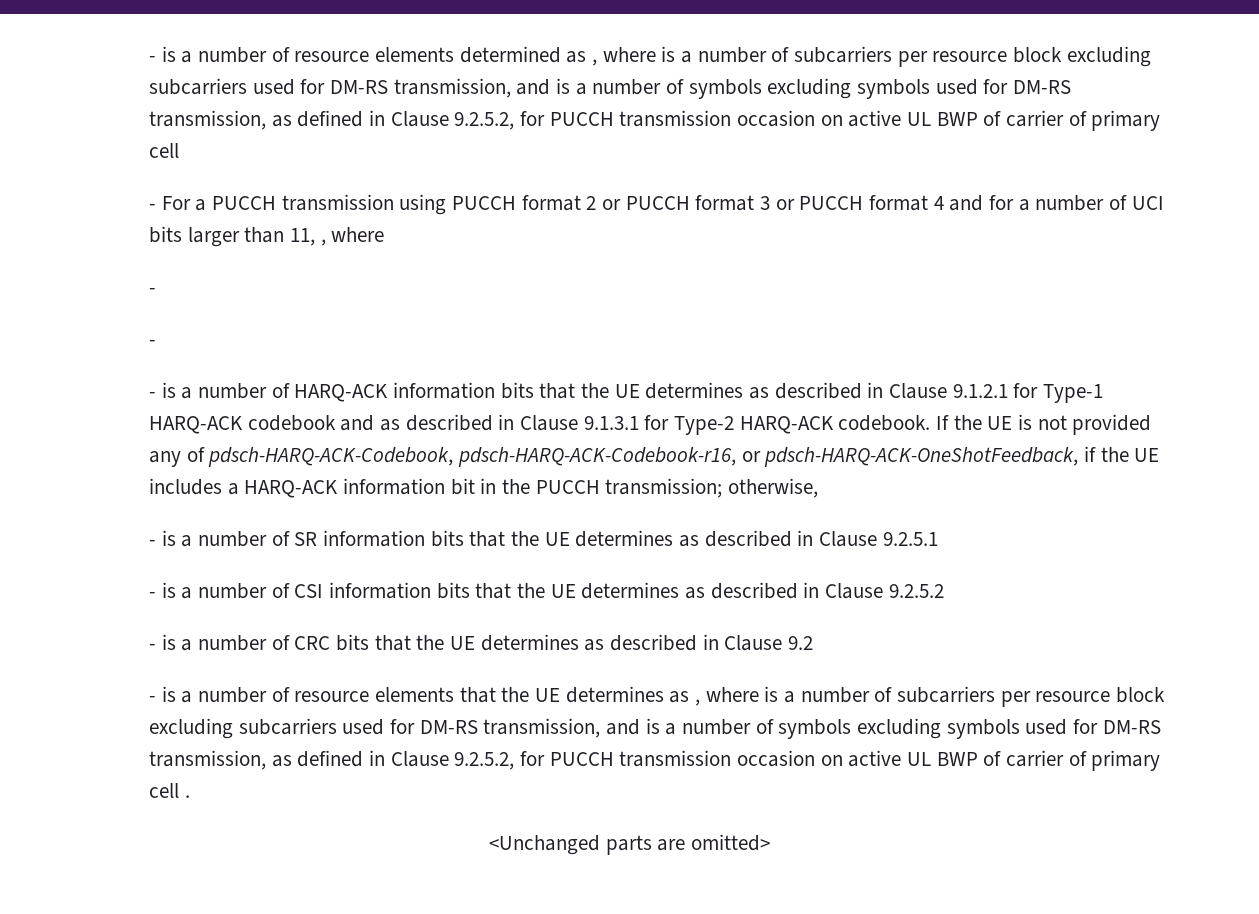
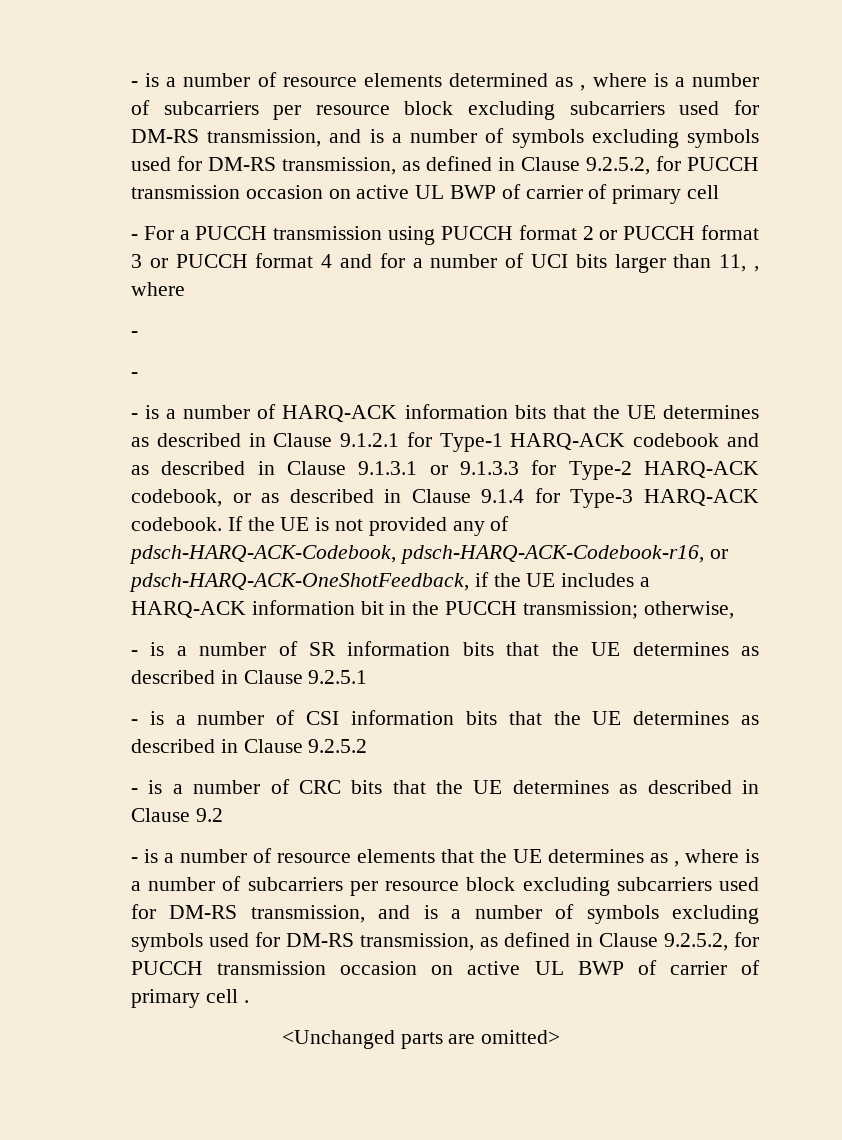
- - is a number of HARQ-ACK information bits that the UE determines as described in Clause 9.1.2.1 for Type-1 HARQ-ACK codebook and as described in Clause 9.1.3.1 for Type-2 HARQ-ACK codebook.
+ - is a number of HARQ-ACK information bits that the UE determines as described in Clause 9.1.2.1 for Type-1 HARQ-ACK codebook and as described in Clause 9.1.3.1 or 9.1.3.3 for Type-2 HARQ-ACK codebook, or as described in Clause 9.1.4 for Type-3 HARQ-ACK codebook.

